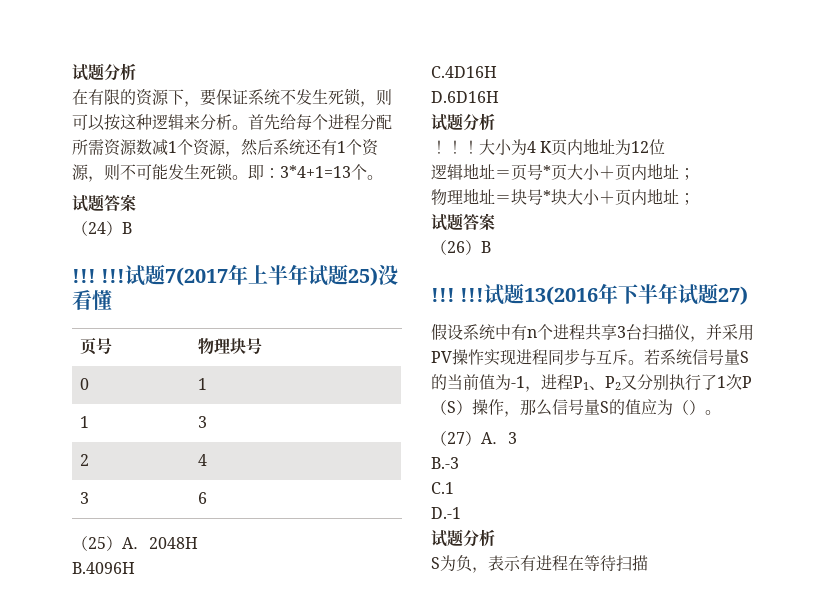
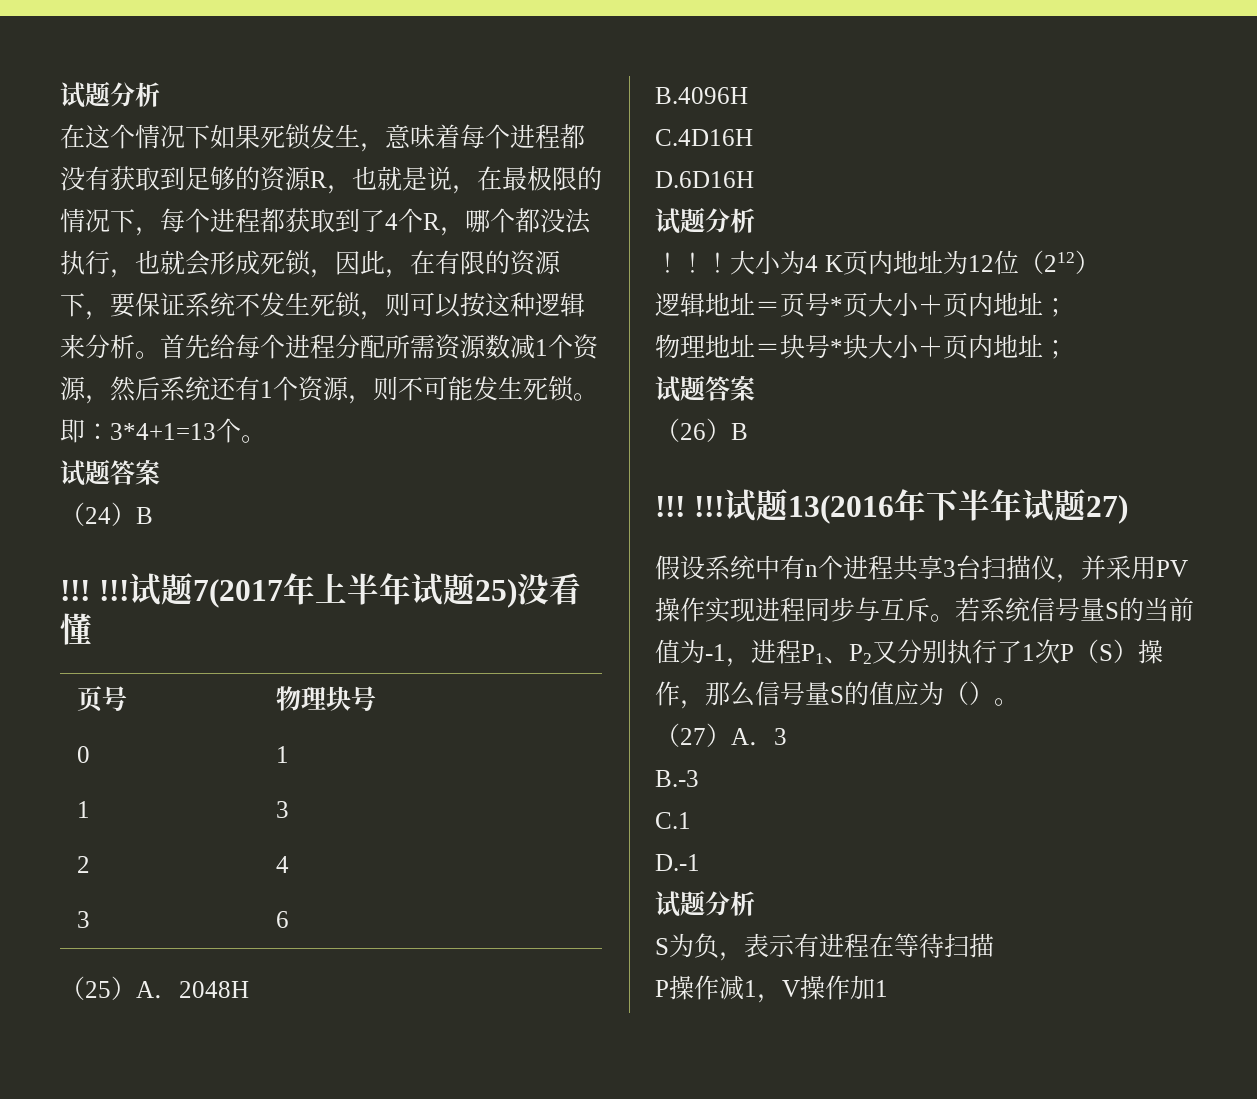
- 在有限的资源下，要保证系统不发生死锁，则可以按这种逻辑来分析。
+ 在这个情况下如果死锁发生，意味着每个进程都没有获取到足够的资源R，也就是说，在最极限的情况下，每个进程都获取到了4个R，哪个都没法执行，也就会形成死锁，因此，在有限的资源下，要保证系统不发生死锁，则可以按这种逻辑来分析。
- 大小为4 K页内地址为12位
+ 大小为4 K页内地址为12位（212）
- 假设系统中有n个进程共享3台扫描仪，并采用PV操怍实现进程同步与互斥。
+ 假设系统中有n个进程共享3台扫描仪，并采用PV操作实现进程同步与互斥。
+ P操作减1，V操作加1

